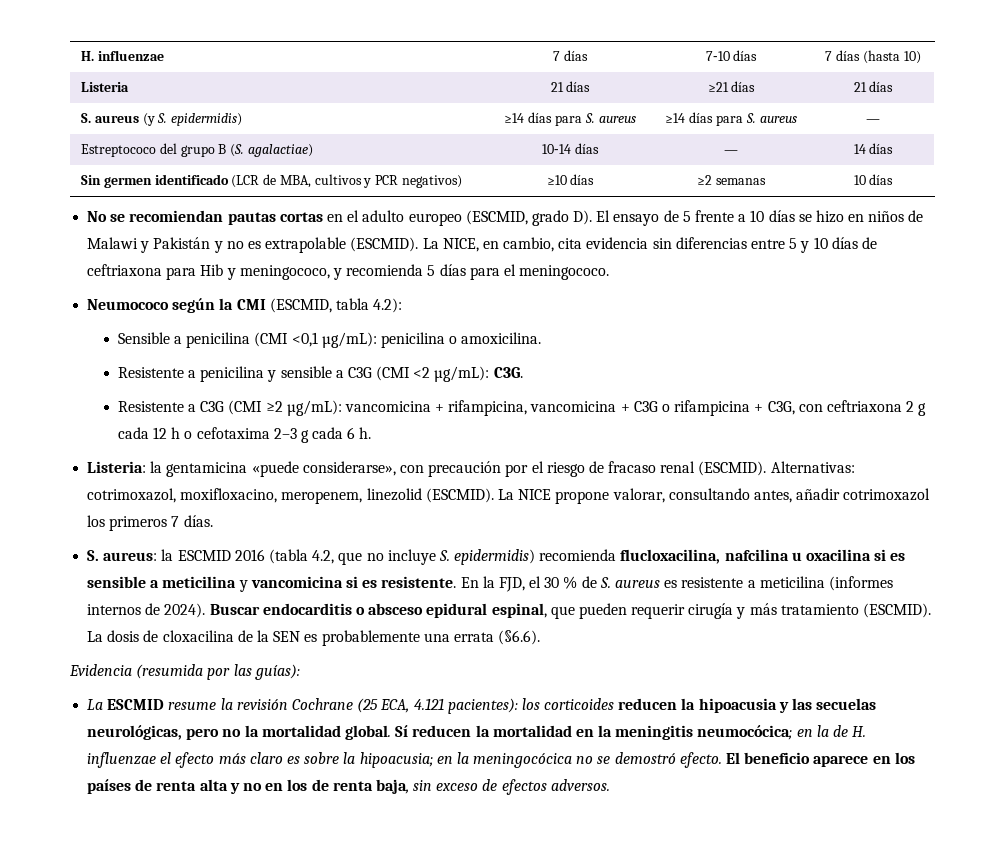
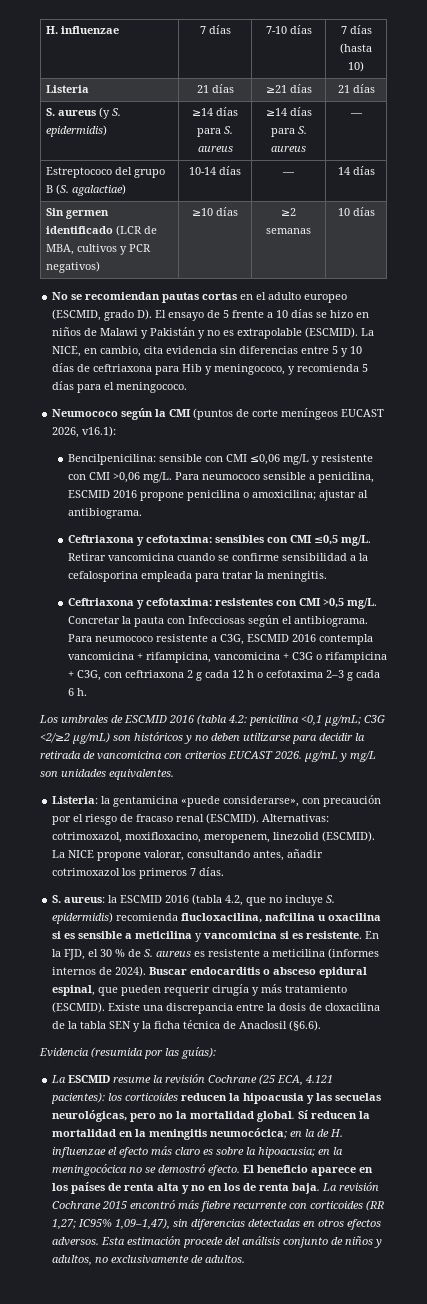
- Neumococo según la CMI (ESCMID, tabla 4.2):
- Sensible a penicilina (CMI <0,1 µg/mL): penicilina o amoxicilina.
- Resistente a penicilina y sensible a C3G (CMI <2 µg/mL): C3G.
- Resistente a C3G (CMI ≥2 µg/mL): vancomicina + rifampicina, vancomicina + C3G o rifampicina + C3G, con ceftriaxona 2 g cada 12 h o cefotaxima 2–3 g cada 6 h.
+ Neumococo según la CMI (puntos de corte meníngeos EUCAST 2026, v16.1):
+ Bencilpenicilina: sensible con CMI ≤0,06 mg/L y resistente con CMI >0,06 mg/L. Para neumococo sensible a penicilina, ESCMID 2016 propone penicilina o amoxicilina; ajustar al antibiograma.
+ Ceftriaxona y cefotaxima: sensibles con CMI ≤0,5 mg/L. Retirar vancomicina cuando se confirme sensibilidad a la cefalosporina empleada para tratar la meningitis.
+ Ceftriaxona y cefotaxima: resistentes con CMI >0,5 mg/L. Concretar la pauta con Infecciosas según el antibiograma. Para neumococo resistente a C3G, ESCMID 2016 contempla vancomicina + rifampicina, vancomicina + C3G o rifampicina + C3G, con ceftriaxona 2 g cada 12 h o cefotaxima 2–3 g cada 6 h.
+ Los umbrales de ESCMID 2016 (tabla 4.2: penicilina <0,1 µg/mL; C3G <2/≥2 µg/mL) son históricos y no deben utilizarse para decidir la retirada de vancomicina con criterios EUCAST 2026. µg/mL y mg/L son unidades equivalentes.
- La dosis de cloxacilina de la SEN es probablemente una errata (§6.6).
+ Existe una discrepancia entre la dosis de cloxacilina de la tabla SEN y la ficha técnica de Anaclosil (§6.6).
- El beneficio aparece en los países de renta alta y no en los de renta baja, sin exceso de efectos adversos.
+ El beneficio aparece en los países de renta alta y no en los de renta baja. La revisión Cochrane 2015 encontró más fiebre recurrente con corticoides (RR 1,27; IC95% 1,09–1,47), sin diferencias detectadas en otros efectos adversos. Esta estimación procede del análisis conjunto de niños y adultos, no exclusivamente de adultos.

